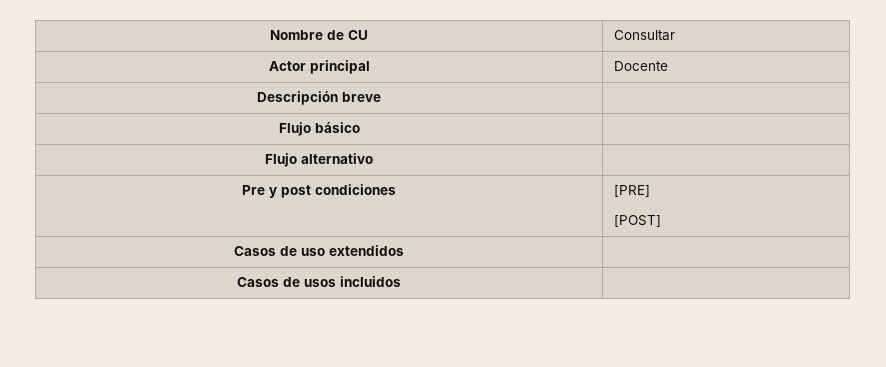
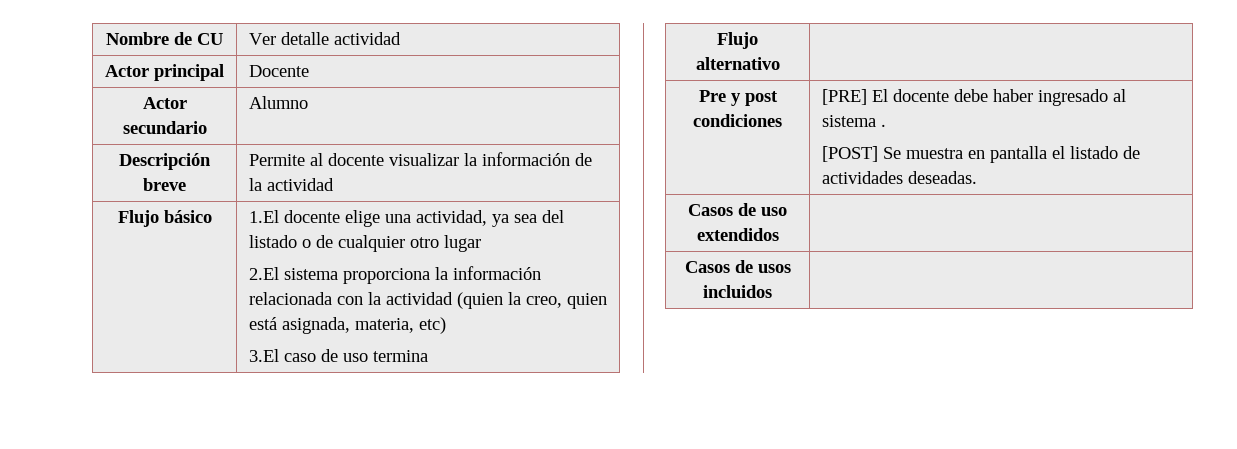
- Nombre de CU | Consultar
+ Nombre de CU | Ver detalle actividad
+ Actor secundario | Alumno
- Descripción breve |
- Flujo básico |
+ Descripción breve | Permite al docente visualizar la información de la actividad
+ Flujo básico | 1.El docente elige una actividad, ya sea del listado o de cualquier otro lugar
+ 2.El sistema proporciona la información relacionada con la actividad (quien la creo, quien está asignada, materia, etc)
+ 3.El caso de uso termina
- Pre y post condiciones | [PRE]
- [POST]
+ Pre y post condiciones | [PRE] El docente debe haber ingresado al sistema .
+ [POST] Se muestra en pantalla el listado de actividades deseadas.

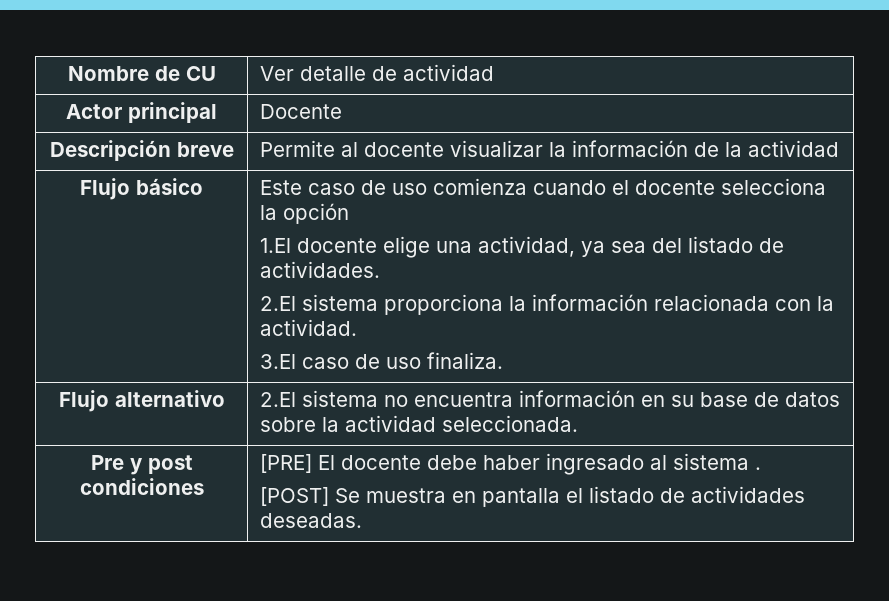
- Nombre de CU | Ver detalle actividad
+ Nombre de CU | Ver detalle de actividad
- Actor secundario | Alumno
- Flujo básico | 1.El docente elige una actividad, ya sea del listado o de cualquier otro lugar
- 2.El sistema proporciona la información relacionada con la actividad (quien la creo, quien está asignada, materia, etc)
- 3.El caso de uso termina
+ Flujo básico | Este caso de uso comienza cuando el docente selecciona la opción
+ 1.El docente elige una actividad, ya sea del listado de actividades.
+ 2.El sistema proporciona la información relacionada con la actividad.
+ 3.El caso de uso finaliza.
- Flujo alternativo |
+ Flujo alternativo | 2.El sistema no encuentra información en su base de datos sobre la actividad seleccionada.
- Casos de uso extendidos |
- Casos de usos incluidos |

